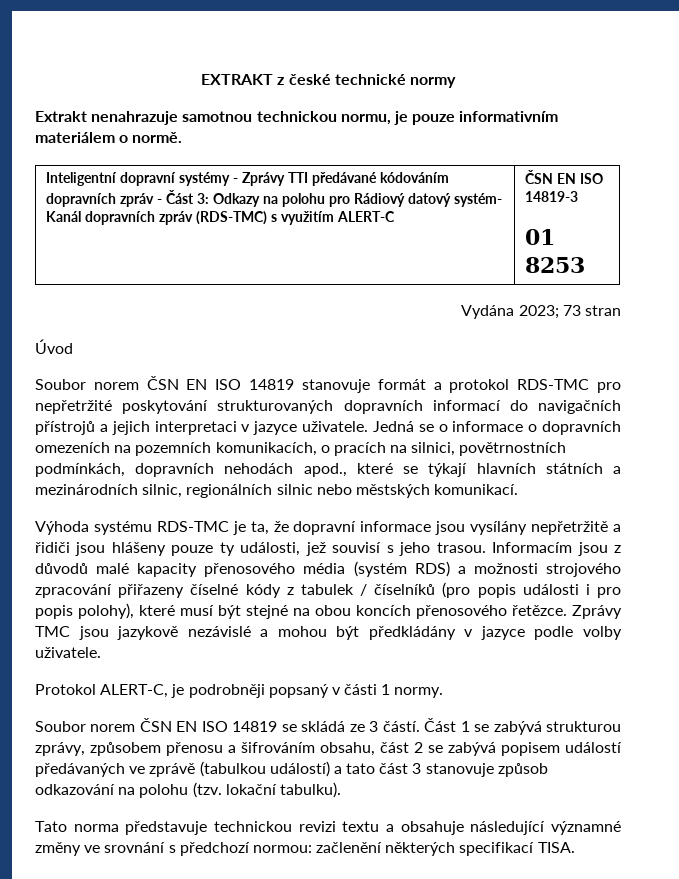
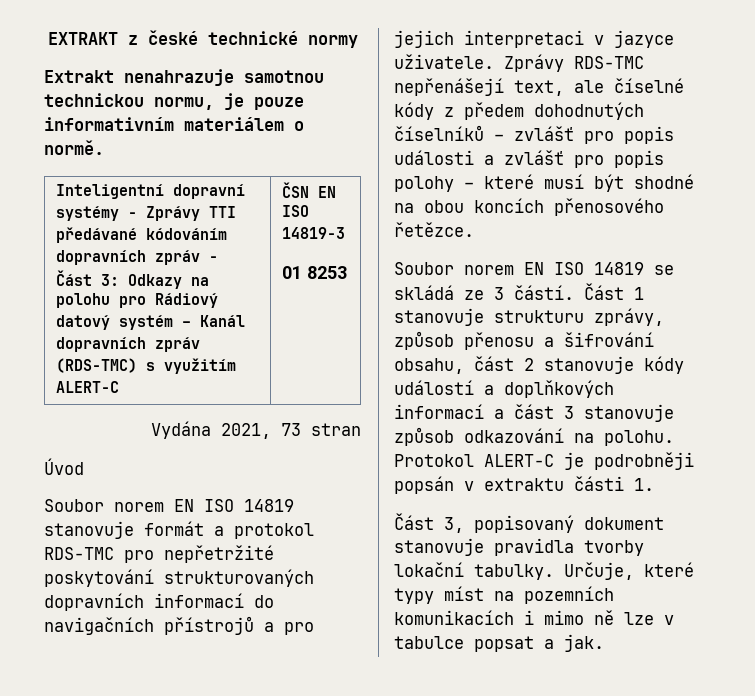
- Inteligentní dopravní systémy - Zprávy TTI předávané kódováním dopravních zpráv - Část 3: Odkazy na polohu pro Rádiový datový systém- Kanál dopravních zpráv (RDS-TMC) s využitím ALERT-C | ČSN EN ISO 14819-3
+ Inteligentní dopravní systémy - Zprávy TTI předávané kódováním dopravních zpráv - Část 3: Odkazy na polohu pro Rádiový datový systém – Kanál dopravních zpráv (RDS-TMC) s využitím ALERT-C | ČSN EN ISO 14819-3
- Vydána 2023; 73 stran
+ Vydána 2021, 73 stran
- Soubor norem ČSN EN ISO 14819 stanovuje formát a protokol RDS-TMC pro nepřetržité poskytování strukturovaných dopravních informací do navigačních přístrojů a jejich interpretaci v jazyce uživatele.
+ Soubor norem EN ISO 14819 stanovuje formát a protokol RDS-TMC pro nepřetržité poskytování strukturovaných dopravních informací do navigačních přístrojů a pro jejich interpretaci v jazyce uživatele.
- Jedná se o informace o dopravních omezeních na pozemních komunikacích, o pracích na silnici, povětrnostních podmínkách, dopravních nehodách apod., které se týkají hlavních státních a mezinárodních silnic, regionálních silnic nebo městských komunikací.
- Výhoda systému RDS-TMC je ta, že dopravní informace jsou vysílány nepřetržitě a řidiči jsou hlášeny pouze ty události, jež souvisí s jeho trasou. Informacím jsou z důvodů malé kapacity přenosového média (systém RDS) a možnosti strojového zpracování přiřazeny číselné kódy z tabulek / číselníků (pro popis události i pro popis polohy), které musí být stejné na obou koncích přenosového řetězce. Zprávy TMC jsou jazykově nezávislé a mohou být předkládány v jazyce podle volby uživatele.
- Protokol ALERT-C, je podrobněji popsaný v části 1 normy.
- Soubor norem ČSN EN ISO 14819 se skládá ze 3 částí.
+ Zprávy RDS-TMC nepřenášejí text, ale číselné kódy z předem dohodnutých číselníků – zvlášť pro popis události a zvlášť pro popis polohy – které musí být shodné na obou koncích přenosového řetězce.
+ Soubor norem EN ISO 14819 se skládá ze 3 částí.
- Část 1 se zabývá strukturou zprávy, způsobem přenosu a šifrováním obsahu, část 2 se zabývá popisem událostí předávaných ve zprávě (tabulkou událostí) a tato část 3 stanovuje způsob odkazování na polohu (tzv. lokační tabulku).
- Tato norma představuje technickou revizi textu a obsahuje následující významné změny ve srovnání s předchozí normou: začlenění některých specifikací TISA.
+ Část 1 stanovuje strukturu zprávy, způsob přenosu a šifrování obsahu, část 2 stanovuje kódy událostí a doplňkových informací a část 3 stanovuje způsob odkazování na polohu. Protokol ALERT-C je podrobněji popsán v extraktu části 1.
+ Část 3, popisovaný dokument stanovuje pravidla tvorby lokační tabulky. Určuje, které typy míst na pozemních komunikacích i mimo ně lze v tabulce popsat a jak.

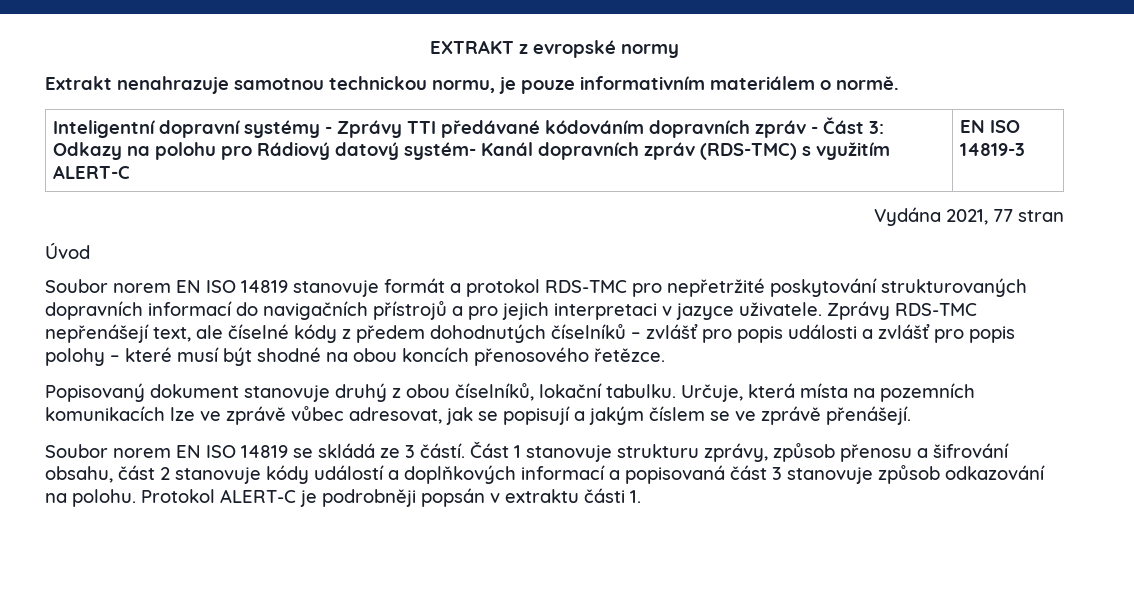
- EXTRAKT z české technické normy
+ EXTRAKT z evropské normy
- Inteligentní dopravní systémy - Zprávy TTI předávané kódováním dopravních zpráv - Část 3: Odkazy na polohu pro Rádiový datový systém – Kanál dopravních zpráv (RDS-TMC) s využitím ALERT-C | ČSN EN ISO 14819-3
- 01 8253
+ Inteligentní dopravní systémy - Zprávy TTI předávané kódováním dopravních zpráv - Část 3: Odkazy na polohu pro Rádiový datový systém- Kanál dopravních zpráv (RDS-TMC) s využitím ALERT-C | EN ISO 14819-3
- Vydána 2021, 73 stran
+ Vydána 2021, 77 stran
+ Popisovaný dokument stanovuje druhý z obou číselníků, lokační tabulku. Určuje, která místa na pozemních komunikacích lze ve zprávě vůbec adresovat, jak se popisují a jakým číslem se ve zprávě přenášejí.
- Část 1 stanovuje strukturu zprávy, způsob přenosu a šifrování obsahu, část 2 stanovuje kódy událostí a doplňkových informací a část 3 stanovuje způsob odkazování na polohu.
+ Část 1 stanovuje strukturu zprávy, způsob přenosu a šifrování obsahu, část 2 stanovuje kódy událostí a doplňkových informací a popisovaná část 3 stanovuje způsob odkazování na polohu.
- Část 3, popisovaný dokument stanovuje pravidla tvorby lokační tabulky. Určuje, které typy míst na pozemních komunikacích i mimo ně lze v tabulce popsat a jak.

